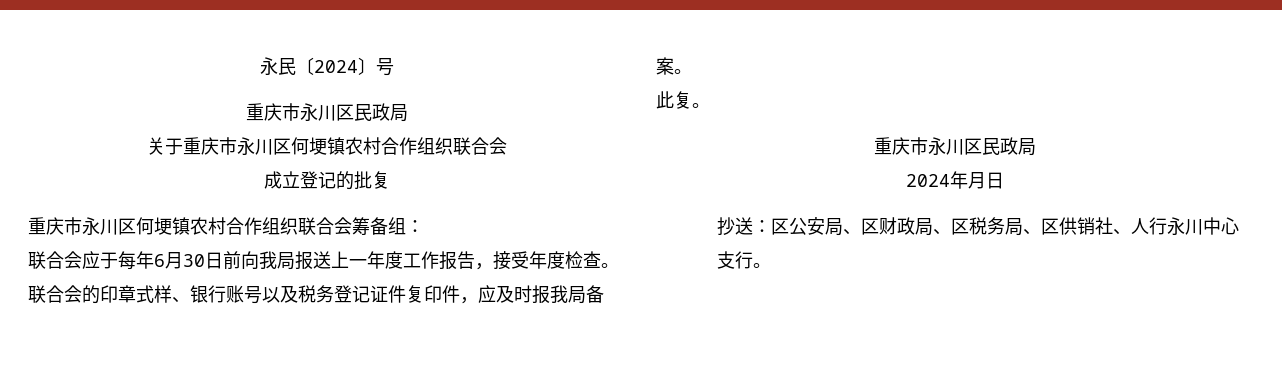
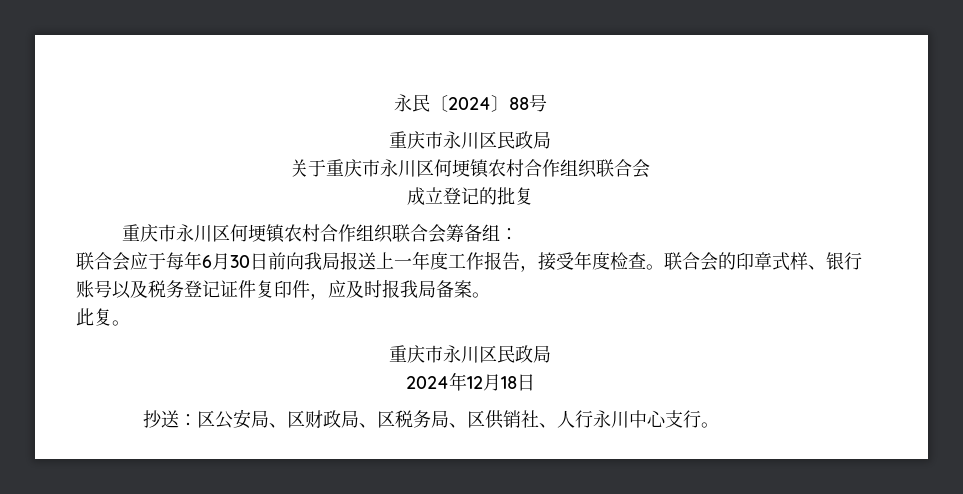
- 永民〔2024〕号
+ 永民〔2024〕88号
- 2024年月日
+ 2024年12月18日

